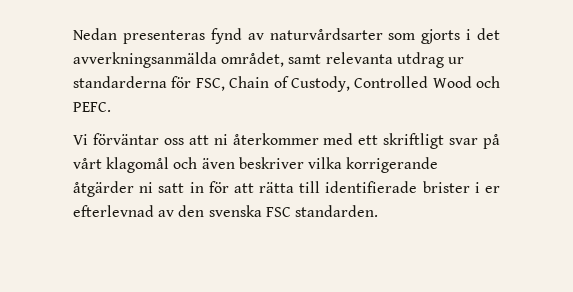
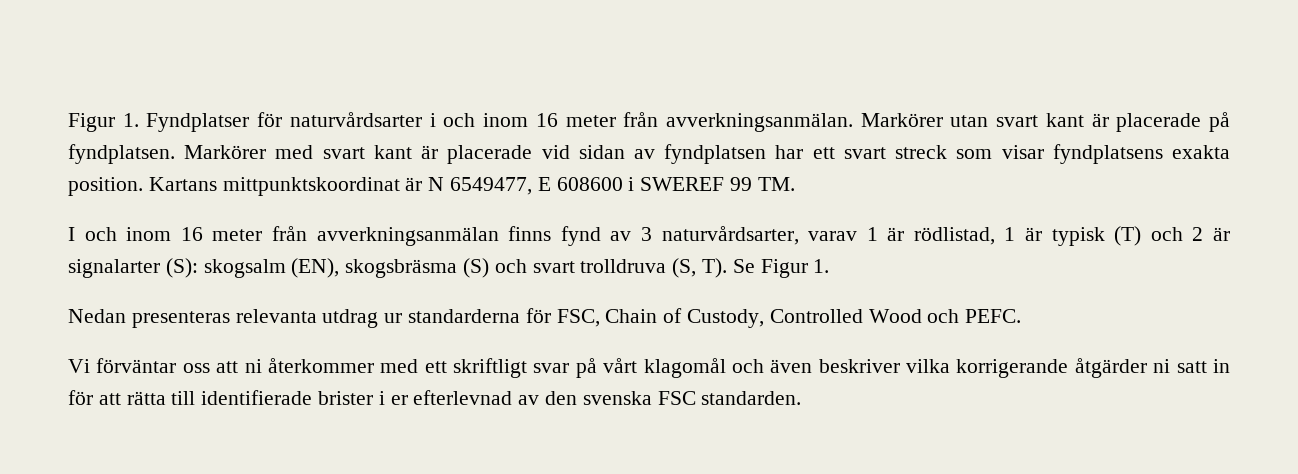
- Nedan presenteras fynd av naturvårdsarter som gjorts i det avverkningsanmälda området, samt relevanta utdrag ur standarderna för FSC, Chain of Custody, Controlled Wood och PEFC.
+ Figur 1. Fyndplatser för naturvårdsarter i och inom 16 meter från avverkningsanmälan. Markörer utan svart kant är placerade på fyndplatsen. Markörer med svart kant är placerade vid sidan av fyndplatsen har ett svart streck som visar fyndplatsens exakta position. Kartans mittpunktskoordinat är N 6549477, E 608600 i SWEREF 99 TM.
+ I och inom 16 meter från avverkningsanmälan finns fynd av 3 naturvårdsarter, varav 1 är rödlistad, 1 är typisk (T) och 2 är signalarter (S): skogsalm (EN), skogsbräsma (S) och svart trolldruva (S, T). Se Figur 1.
+ Nedan presenteras relevanta utdrag ur standarderna för FSC, Chain of Custody, Controlled Wood och PEFC.

